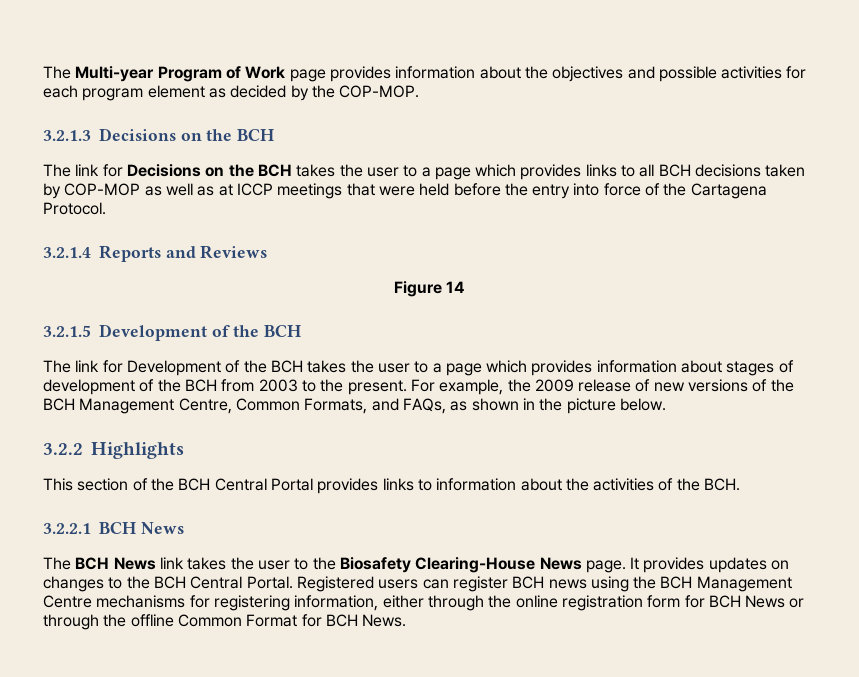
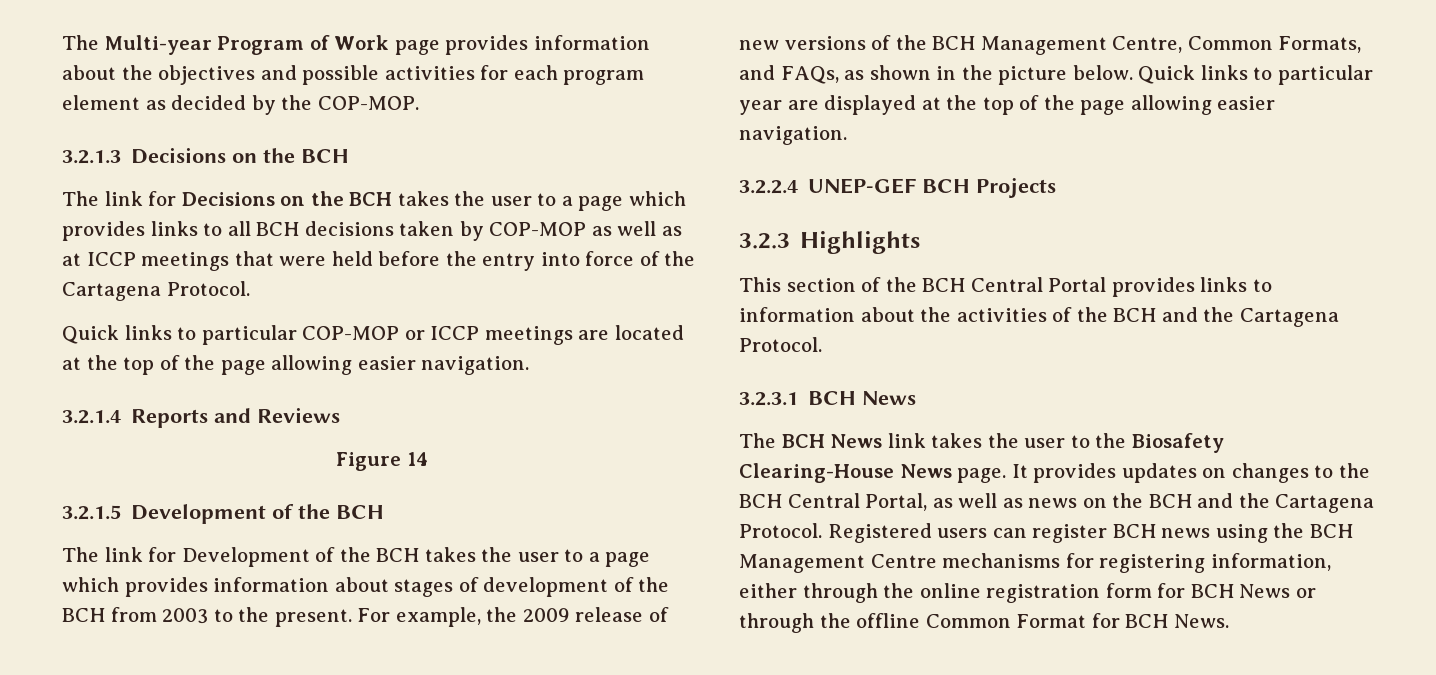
+ Quick links to particular COP-MOP or ICCP meetings are located at the top of the page allowing easier navigation.
- For example, the 2009 release of new versions of the BCH Management Centre, Common Formats, and FAQs, as shown in the picture below.
- 3.2.2 Highlights
+ For example, the 2009 release of new versions of the BCH Management Centre, Common Formats, and FAQs, as shown in the picture below. Quick links to particular year are displayed at the top of the page allowing easier navigation.
+ 3.2.2.4 UNEP-GEF BCH Projects
+ 3.2.3 Highlights
- This section of the BCH Central Portal provides links to information about the activities of the BCH.
- 3.2.2.1 BCH News
+ This section of the BCH Central Portal provides links to information about the activities of the BCH and the Cartagena Protocol.
+ 3.2.3.1 BCH News
- It provides updates on changes to the BCH Central Portal.
+ It provides updates on changes to the BCH Central Portal, as well as news on the BCH and the Cartagena Protocol.

